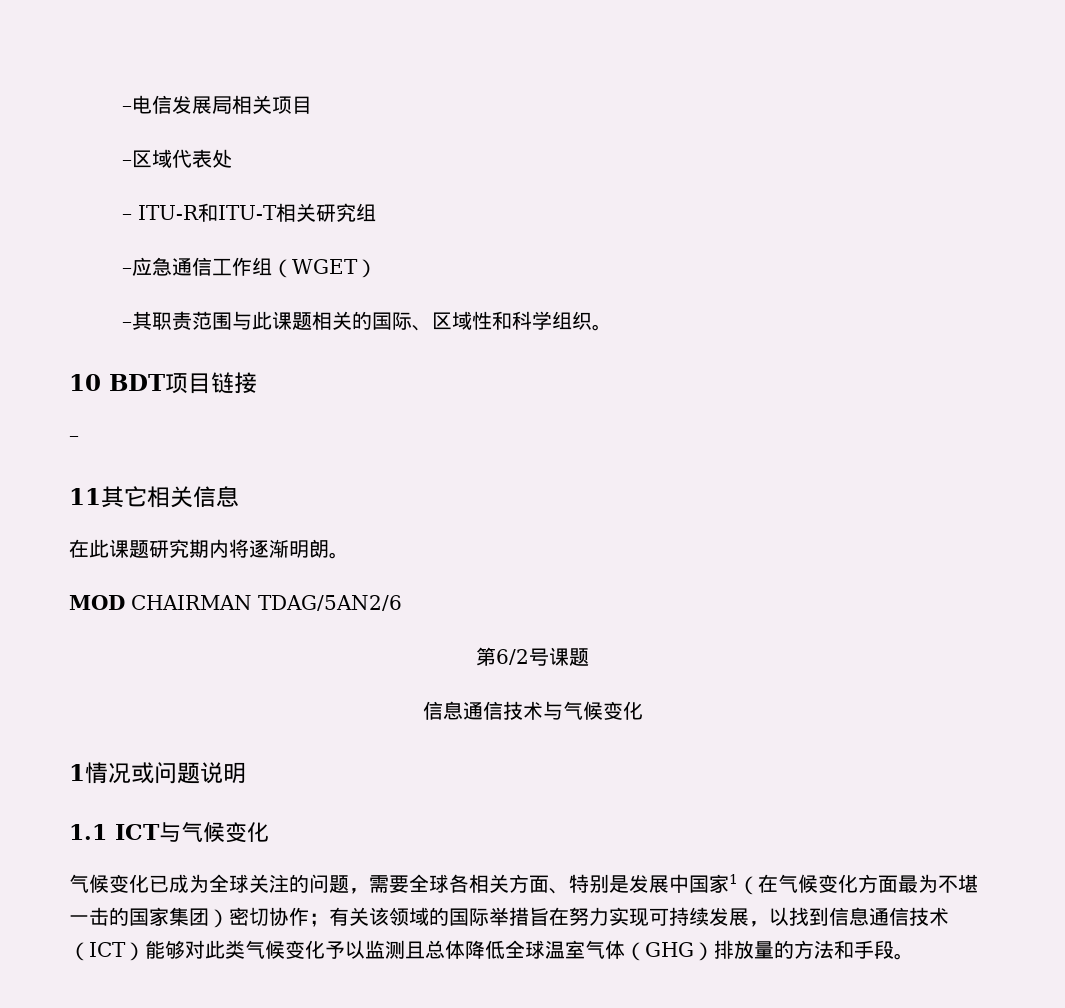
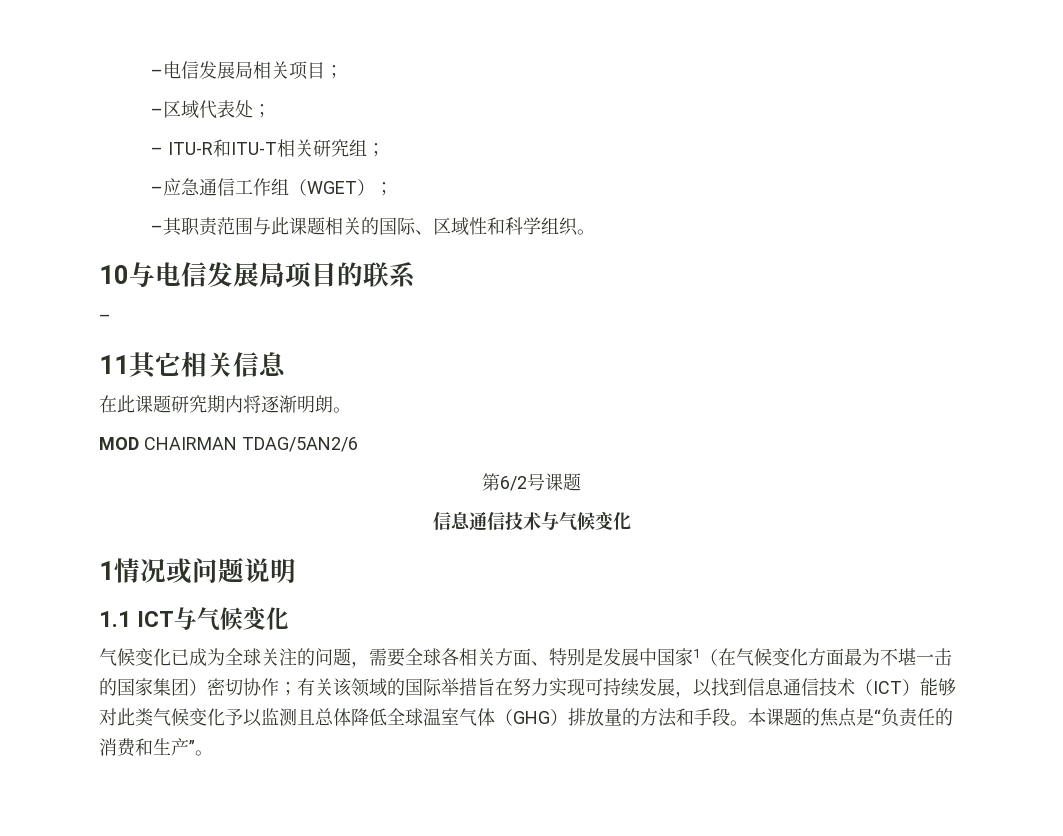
- –电信发展局相关项目
+ –电信发展局相关项目；
- –区域代表处
+ –区域代表处；
- – ITU-R和ITU-T相关研究组
+ – ITU-R和ITU-T相关研究组；
- –应急通信工作组（WGET）
+ –应急通信工作组（WGET）；
- 10 BDT项目链接
+ 10与电信发展局项目的联系
+ 本课题的焦点是“负责任的消费和生产”。

